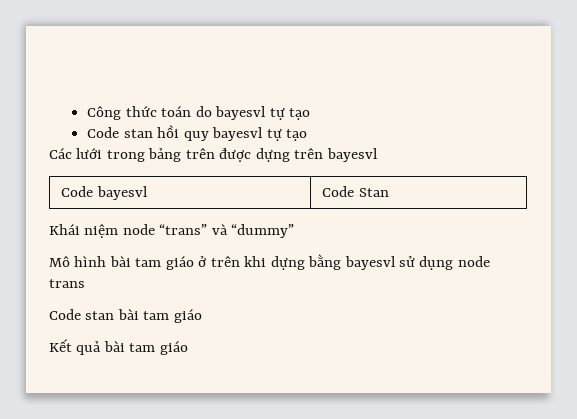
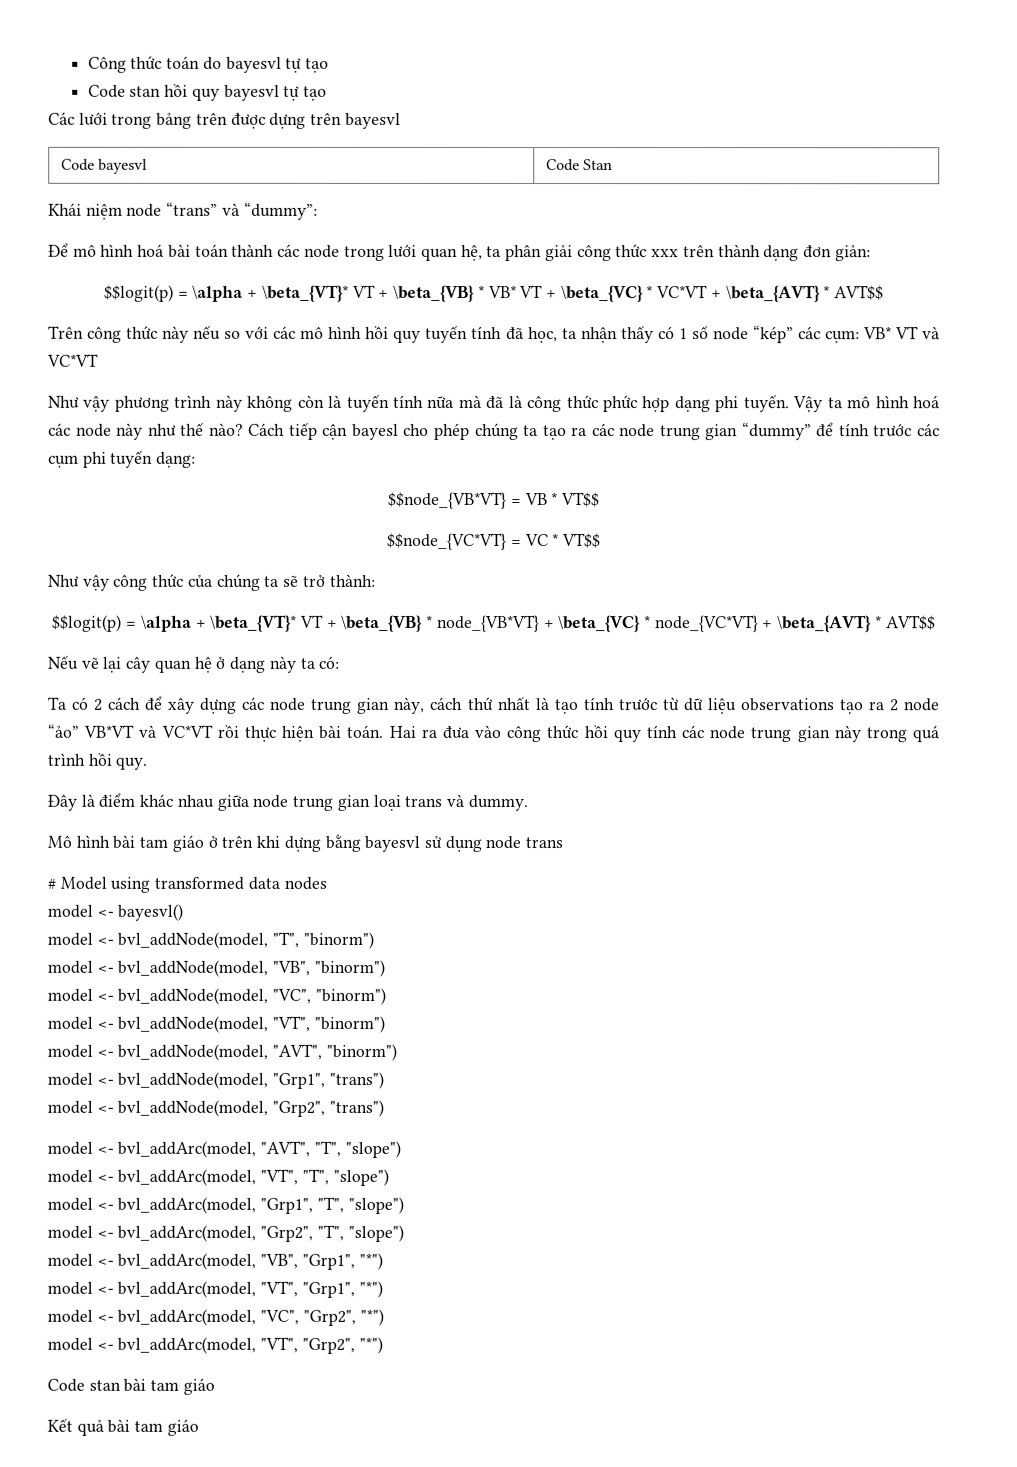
- Khái niệm node “trans” và “dummy”
+ Khái niệm node “trans” và “dummy”:
+ Để mô hình hoá bài toán thành các node trong lưới quan hệ, ta phân giải công thức xxx trên thành dạng đơn giản:
+ $$logit(p) = \alpha + \beta_{VT}* VT + \beta_{VB} * VB* VT + \beta_{VC} * VC*VT + \beta_{AVT} * AVT$$
+ Trên công thức này nếu so với các mô hình hồi quy tuyến tính đã học, ta nhận thấy có 1 số node “kép” các cụm: VB* VT và VC*VT
+ Như vậy phương trình này không còn là tuyến tính nữa mà đã là công thức phức hợp dạng phi tuyến. Vậy ta mô hình hoá các node này như thế nào? Cách tiếp cận bayesl cho phép chúng ta tạo ra các node trung gian “dummy” để tính trước các cụm phi tuyến dạng:
+ $$node_{VB*VT} = VB * VT$$
+ $$node_{VC*VT} = VC * VT$$
+ Như vậy công thức của chúng ta sẽ trở thành:
+ $$logit(p) = \alpha + \beta_{VT}* VT + \beta_{VB} * node_{VB*VT} + \beta_{VC} * node_{VC*VT} + \beta_{AVT} * AVT$$
+ Nếu vẽ lại cây quan hệ ở dạng này ta có:
+ Ta có 2 cách để xây dựng các node trung gian này, cách thứ nhất là tạo tính trước từ dữ liệu observations tạo ra 2 node “ảo” VB*VT và VC*VT rồi thực hiện bài toán. Hai ra đưa vào công thức hồi quy tính các node trung gian này trong quá trình hồi quy.
+ Đây là điểm khác nhau giữa node trung gian loại trans và dummy.
+ # Model using transformed data nodes
+ model <- bayesvl()
+ model <- bvl_addNode(model, "T", "binorm")
+ model <- bvl_addNode(model, "VB", "binorm")
+ model <- bvl_addNode(model, "VC", "binorm")
+ model <- bvl_addNode(model, "VT", "binorm")
+ model <- bvl_addNode(model, "AVT", "binorm")
+ model <- bvl_addNode(model, "Grp1", "trans")
+ model <- bvl_addNode(model, "Grp2", "trans")
+ model <- bvl_addArc(model, "AVT", "T", "slope")
+ model <- bvl_addArc(model, "VT", "T", "slope")
+ model <- bvl_addArc(model, "Grp1", "T", "slope")
+ model <- bvl_addArc(model, "Grp2", "T", "slope")
+ model <- bvl_addArc(model, "VB", "Grp1", "*")
+ model <- bvl_addArc(model, "VT", "Grp1", "*")
+ model <- bvl_addArc(model, "VC", "Grp2", "*")
+ model <- bvl_addArc(model, "VT", "Grp2", "*")

